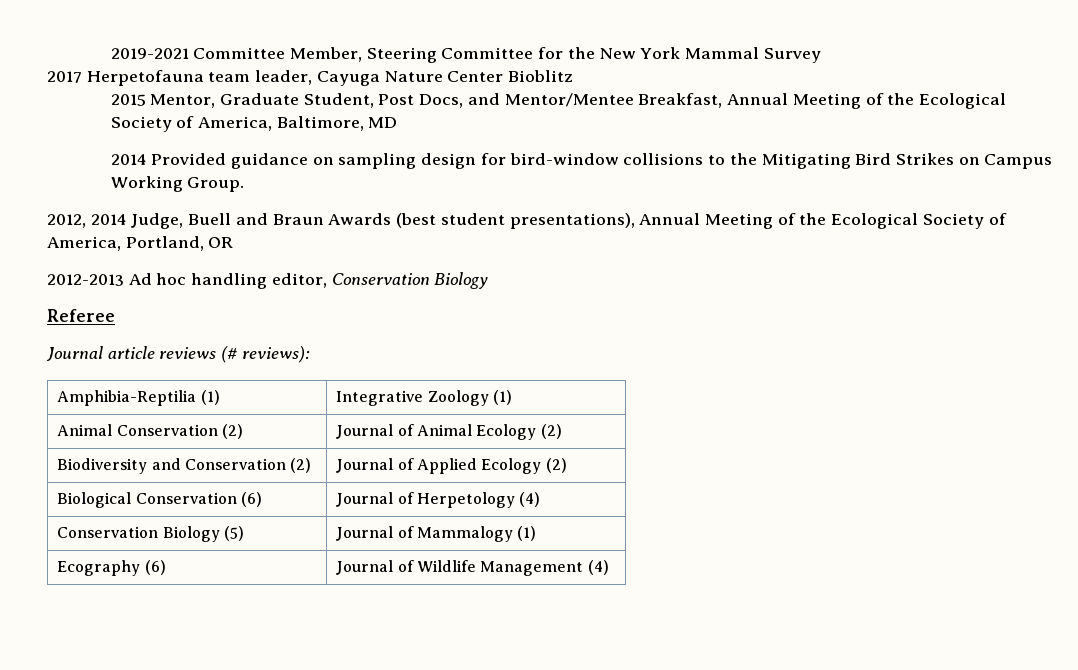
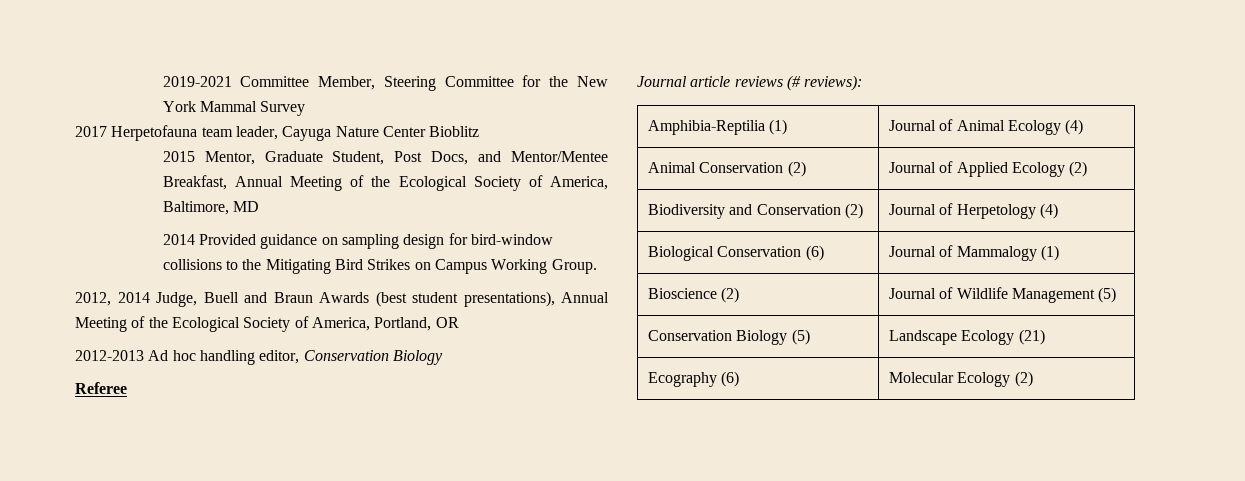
- Amphibia-Reptilia (1) | Integrative Zoology (1)
+ Amphibia-Reptilia (1) | Journal of Animal Ecology (4)
- Animal Conservation (2) | Journal of Animal Ecology (2)
+ Animal Conservation (2) | Journal of Applied Ecology (2)
- Biodiversity and Conservation (2) | Journal of Applied Ecology (2)
+ Biodiversity and Conservation (2) | Journal of Herpetology (4)
- Biological Conservation (6) | Journal of Herpetology (4)
- Conservation Biology (5) | Journal of Mammalogy (1)
- Ecography (6) | Journal of Wildlife Management (4)
+ Biological Conservation (6) | Journal of Mammalogy (1)
+ Bioscience (2) | Journal of Wildlife Management (5)
+ Conservation Biology (5) | Landscape Ecology (21)
+ Ecography (6) | Molecular Ecology (2)

